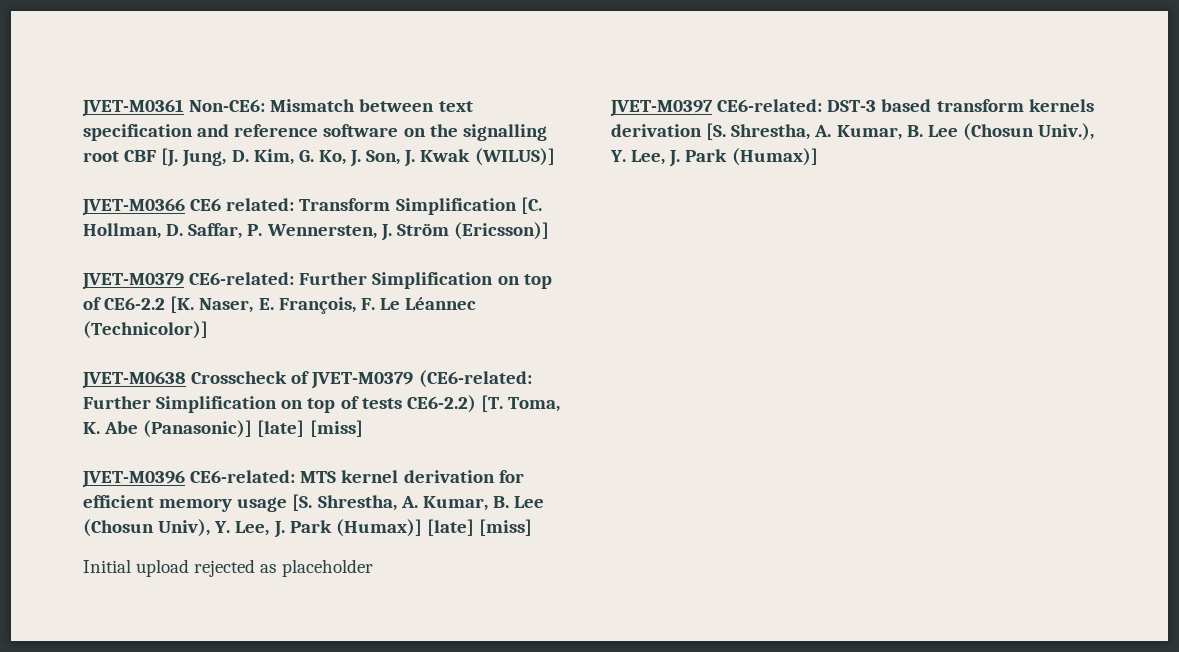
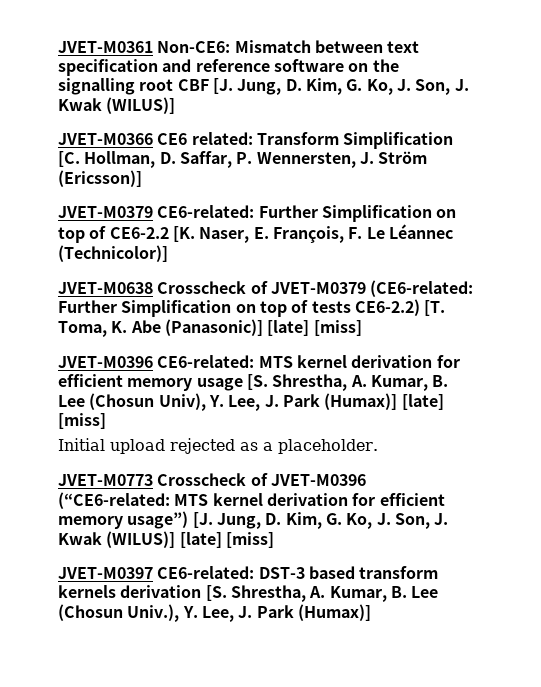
- Initial upload rejected as placeholder
+ Initial upload rejected as a placeholder.
+ JVET-M0773 Crosscheck of JVET-M0396 (“CE6-related: MTS kernel derivation for efficient memory usage”) [J. Jung, D. Kim, G. Ko, J. Son, J. Kwak (WILUS)] [late] [miss]

